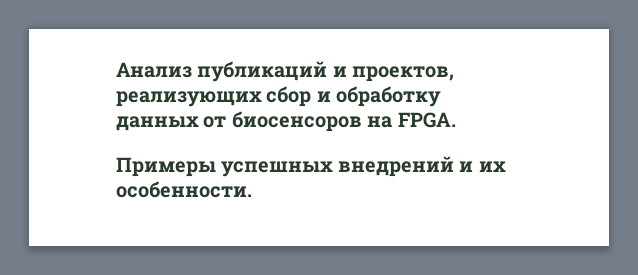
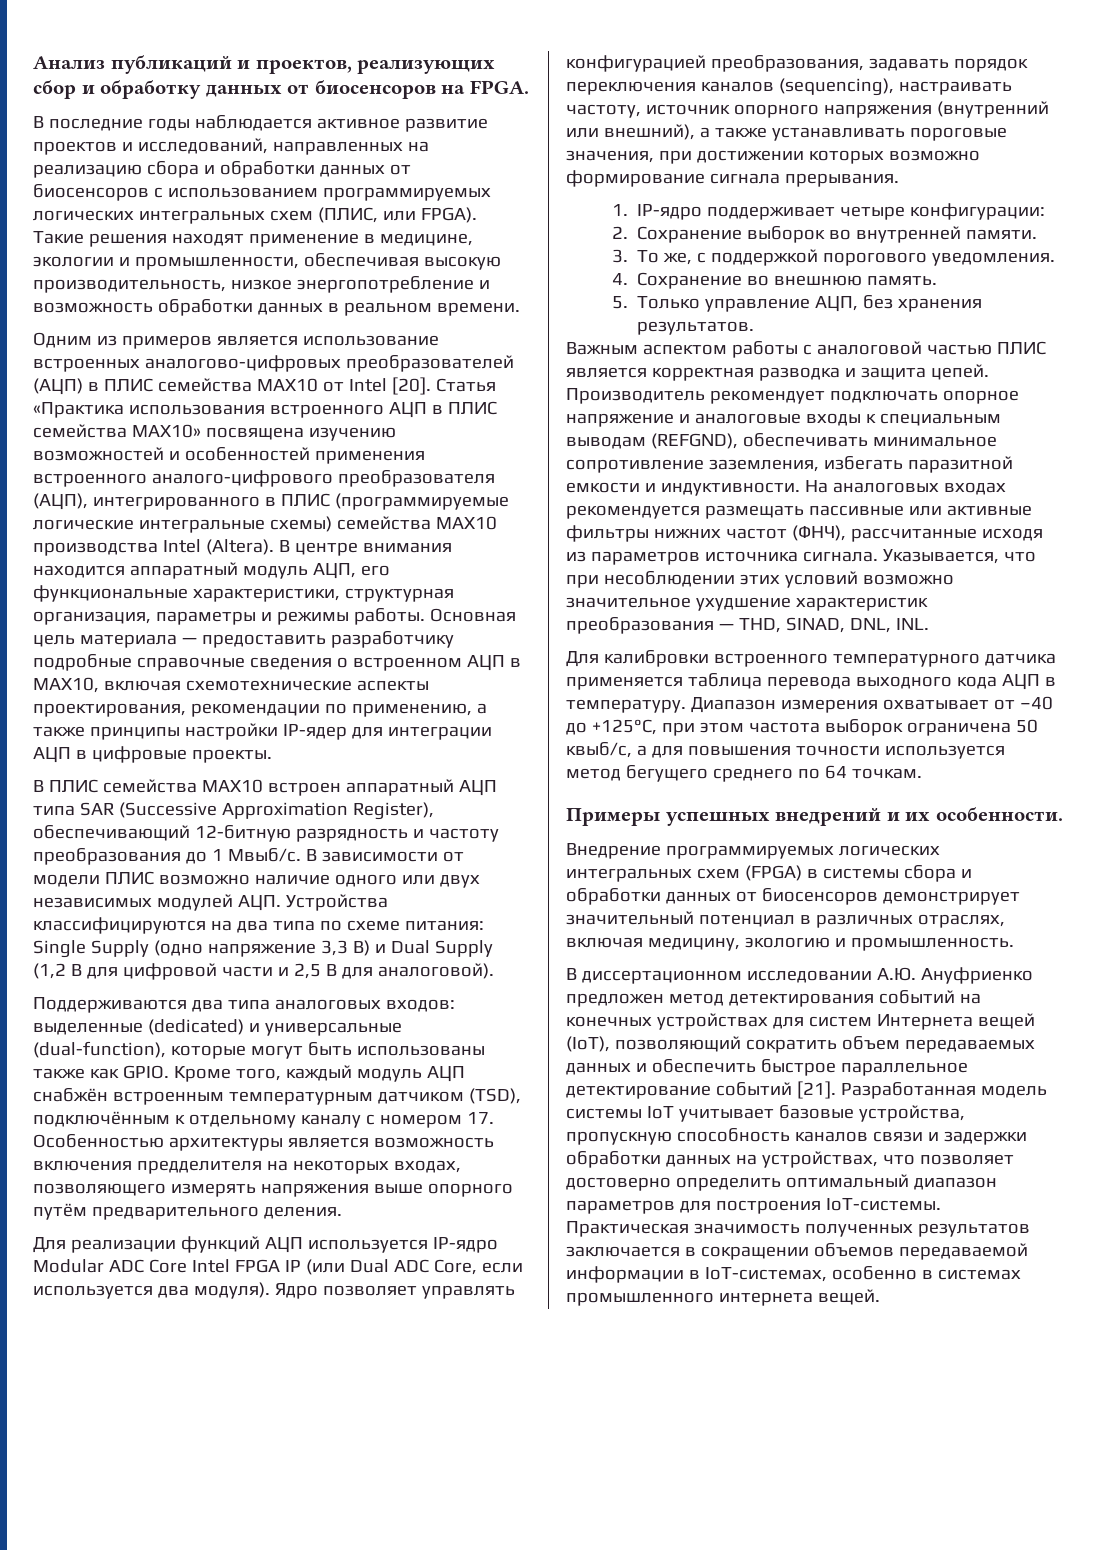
+ В последние годы наблюдается активное развитие проектов и исследований, направленных на реализацию сбора и обработки данных от биосенсоров с использованием программируемых логических интегральных схем (ПЛИС, или FPGA). Такие решения находят применение в медицине, экологии и промышленности, обеспечивая высокую производительность, низкое энергопотребление и возможность обработки данных в реальном времени.
+ Одним из примеров является использование встроенных аналогово-цифровых преобразователей (АЦП) в ПЛИС семейства MAX10 от Intel [20]. Статья «Практика использования встроенного АЦП в ПЛИС семейства MAX10» посвящена изучению возможностей и особенностей применения встроенного аналого-цифрового преобразователя (АЦП), интегрированного в ПЛИС (программируемые логические интегральные схемы) семейства MAX10 производства Intel (Altera). В центре внимания находится аппаратный модуль АЦП, его функциональные характеристики, структурная организация, параметры и режимы работы. Основная цель материала — предоставить разработчику подробные справочные сведения о встроенном АЦП в MAX10, включая схемотехнические аспекты проектирования, рекомендации по применению, а также принципы настройки IP-ядер для интеграции АЦП в цифровые проекты.
+ В ПЛИС семейства MAX10 встроен аппаратный АЦП типа SAR (Successive Approximation Register), обеспечивающий 12-битную разрядность и частоту преобразования до 1 Мвыб/с. В зависимости от модели ПЛИС возможно наличие одного или двух независимых модулей АЦП. Устройства классифицируются на два типа по схеме питания: Single Supply (одно напряжение 3,3 В) и Dual Supply (1,2 В для цифровой части и 2,5 В для аналоговой).
+ Поддерживаются два типа аналоговых входов: выделенные (dedicated) и универсальные (dual-function), которые могут быть использованы также как GPIO. Кроме того, каждый модуль АЦП снабжён встроенным температурным датчиком (TSD), подключённым к отдельному каналу с номером 17. Особенностью архитектуры является возможность включения предделителя на некоторых входах, позволяющего измерять напряжения выше опорного путём предварительного деления.
+ Для реализации функций АЦП используется IP-ядро Modular ADC Core Intel FPGA IP (или Dual ADC Core, если используется два модуля). Ядро позволяет управлять конфигурацией преобразования, задавать порядок переключения каналов (sequencing), настраивать частоту, источник опорного напряжения (внутренний или внешний), а также устанавливать пороговые значения, при достижении которых возможно формирование сигнала прерывания.
+ 1. IP-ядро поддерживает четыре конфигурации:
+ 2. Сохранение выборок во внутренней памяти.
+ 3. То же, с поддержкой порогового уведомления.
+ 4. Сохранение во внешнюю память.
+ 5. Только управление АЦП, без хранения результатов.
+ Важным аспектом работы с аналоговой частью ПЛИС является корректная разводка и защита цепей. Производитель рекомендует подключать опорное напряжение и аналоговые входы к специальным выводам (REFGND), обеспечивать минимальное сопротивление заземления, избегать паразитной емкости и индуктивности. На аналоговых входах рекомендуется размещать пассивные или активные фильтры нижних частот (ФНЧ), рассчитанные исходя из параметров источника сигнала. Указывается, что при несоблюдении этих условий возможно значительное ухудшение характеристик преобразования — THD, SINAD, DNL, INL.
+ Для калибровки встроенного температурного датчика применяется таблица перевода выходного кода АЦП в температуру. Диапазон измерения охватывает от –40 до +125°C, при этом частота выборок ограничена 50 квыб/с, а для повышения точности используется метод бегущего среднего по 64 точкам.
+ Внедрение программируемых логических интегральных схем (FPGA) в системы сбора и обработки данных от биосенсоров демонстрирует значительный потенциал в различных отраслях, включая медицину, экологию и промышленность.
+ В диссертационном исследовании А.Ю. Ануфриенко предложен метод детектирования событий на конечных устройствах для систем Интернета вещей (IoT), позволяющий сократить объем передаваемых данных и обеспечить быстрое параллельное детектирование событий [21]. Разработанная модель системы IoT учитывает базовые устройства, пропускную способность каналов связи и задержки обработки данных на устройствах, что позволяет достоверно определить оптимальный диапазон параметров для построения IoT-системы. Практическая значимость полученных результатов заключается в сокращении объемов передаваемой информации в IoT-системах, особенно в системах промышленного интернета вещей.

